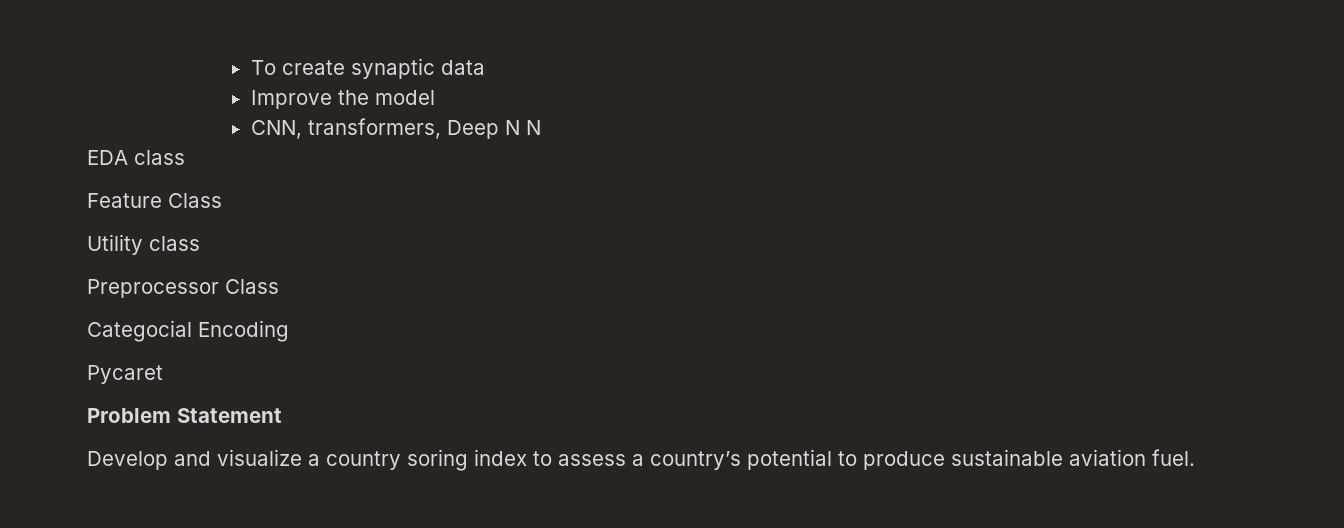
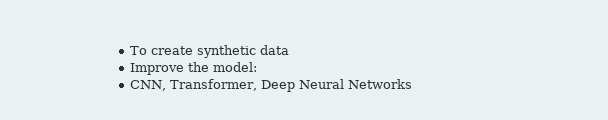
- To create synaptic data
+ To create synthetic data
- Improve the model
+ Improve the model:
- CNN, transformers, Deep N N
- EDA class
- Feature Class
- Utility class
- Preprocessor Class
- Categocial Encoding
- Pycaret
- Problem Statement
- Develop and visualize a country soring index to assess a country’s potential to produce sustainable aviation fuel.
+ CNN, Transformer, Deep Neural Networks

